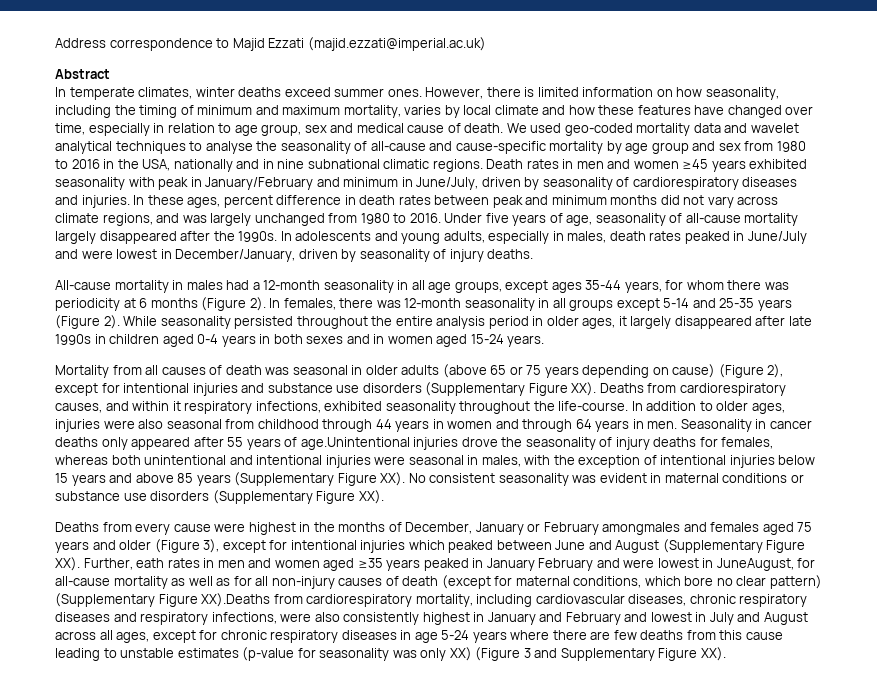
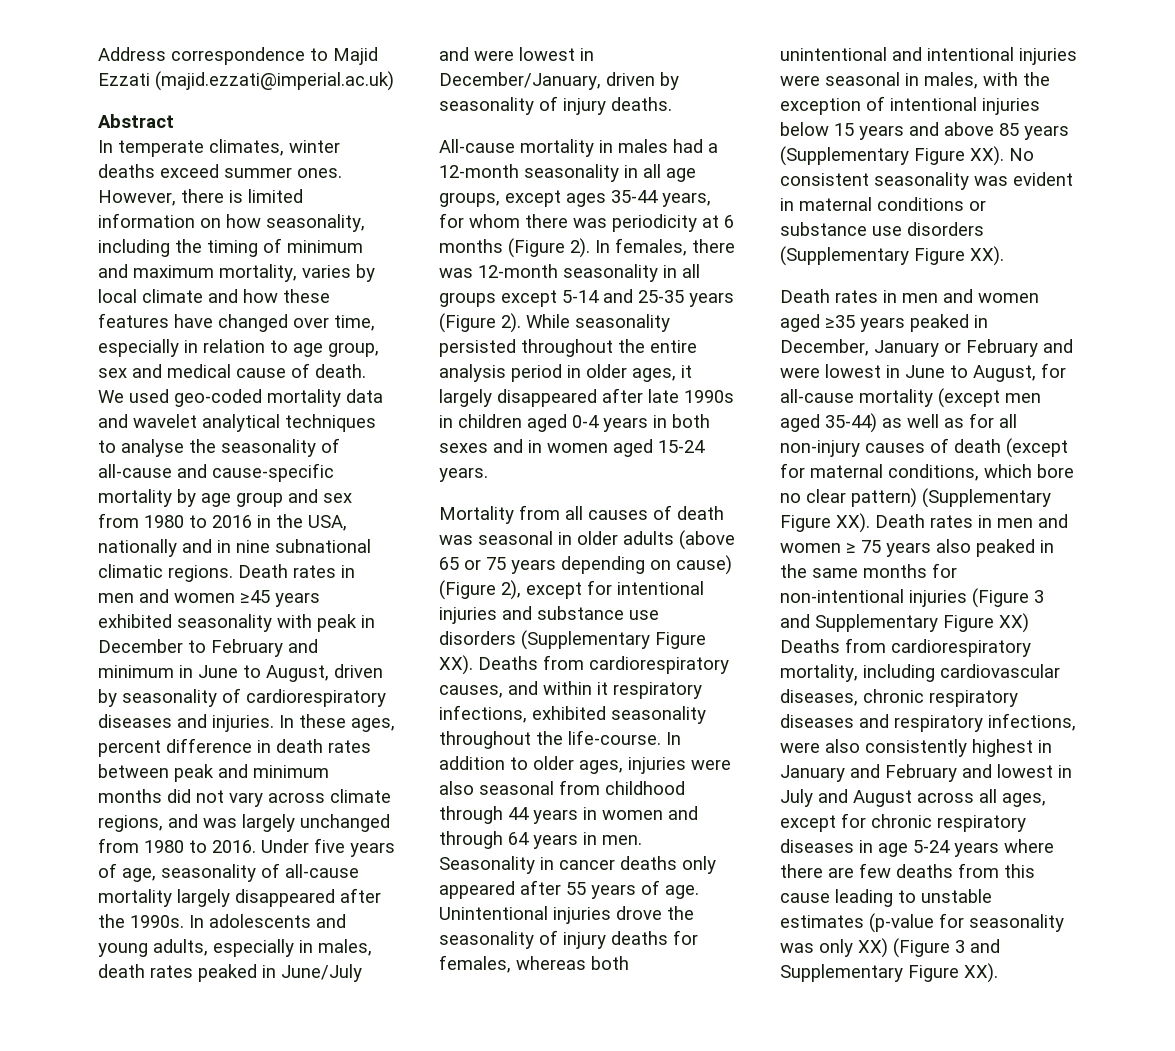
- Death rates in men and women ≥45 years exhibited seasonality with peak in January/February and minimum in June/July, driven by seasonality of cardiorespiratory diseases and injuries.
+ Death rates in men and women ≥45 years exhibited seasonality with peak in December to February and minimum in June to August, driven by seasonality of cardiorespiratory diseases and injuries.
- Seasonality in cancer deaths only appeared after 55 years of age.Unintentional injuries drove the seasonality of injury deaths for females, whereas both unintentional and intentional injuries were seasonal in males, with the exception of intentional injuries below 15 years and above 85 years (Supplementary Figure XX). No consistent seasonality was evident in maternal conditions or substance use disorders (Supplementary Figure XX).
+ Seasonality in cancer deaths only appeared after 55 years of age. Unintentional injuries drove the seasonality of injury deaths for females, whereas both unintentional and intentional injuries were seasonal in males, with the exception of intentional injuries below 15 years and above 85 years (Supplementary Figure XX). No consistent seasonality was evident in maternal conditions or substance use disorders (Supplementary Figure XX).
- Deaths from every cause were highest in the months of December, January or February amongmales and females aged 75 years and older (Figure 3), except for intentional injuries which peaked between June and August (Supplementary Figure XX). Further, eath rates in men and women aged ≥35 years peaked in January February and were lowest in JuneAugust, for all-cause mortality as well as for all non-injury causes of death (except for maternal conditions, which bore no clear pattern) (Supplementary Figure XX).Deaths from cardiorespiratory mortality, including cardiovascular diseases, chronic respiratory diseases and respiratory infections, were also consistently highest in January and February and lowest in July and August across all ages, except for chronic respiratory diseases in age 5-24 years where there are few deaths from this cause leading to unstable estimates (p-value for seasonality was only XX) (Figure 3 and Supplementary Figure XX).
+ Death rates in men and women aged ≥35 years peaked in December, January or February and were lowest in June to August, for all-cause mortality (except men aged 35-44) as well as for all non-injury causes of death (except for maternal conditions, which bore no clear pattern) (Supplementary Figure XX). Death rates in men and women ≥ 75 years also peaked in the same months for non-intentional injuries (Figure 3 and Supplementary Figure XX) Deaths from cardiorespiratory mortality, including cardiovascular diseases, chronic respiratory diseases and respiratory infections, were also consistently highest in January and February and lowest in July and August across all ages, except for chronic respiratory diseases in age 5-24 years where there are few deaths from this cause leading to unstable estimates (p-value for seasonality was only XX) (Figure 3 and Supplementary Figure XX).

